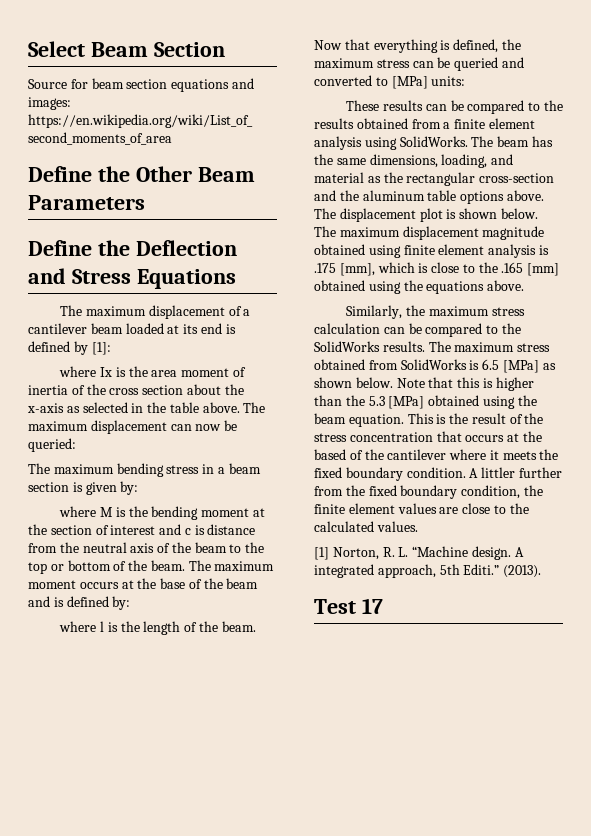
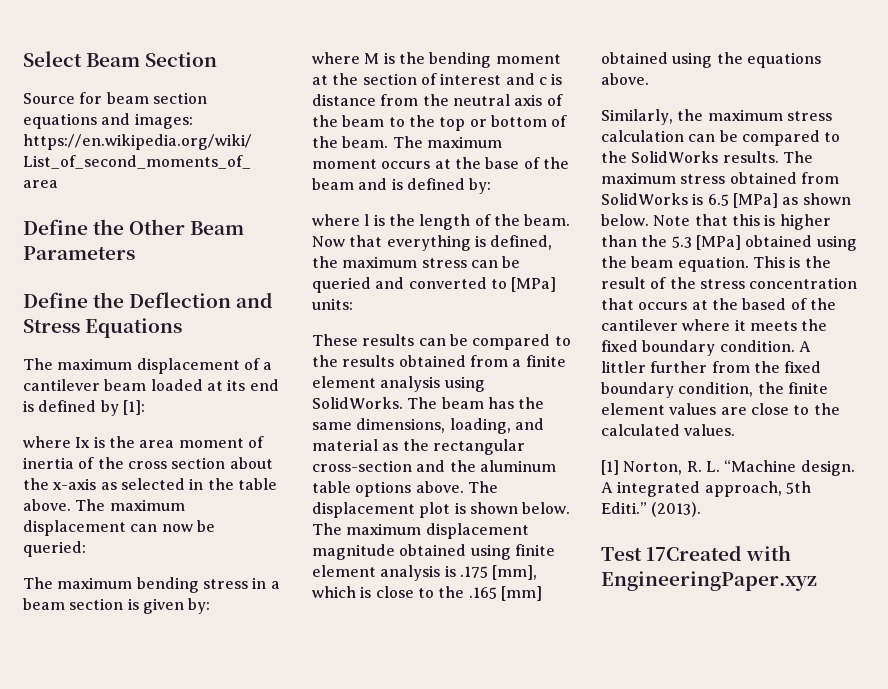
- Test 17
+ Test 17Created with EngineeringPaper.xyz

